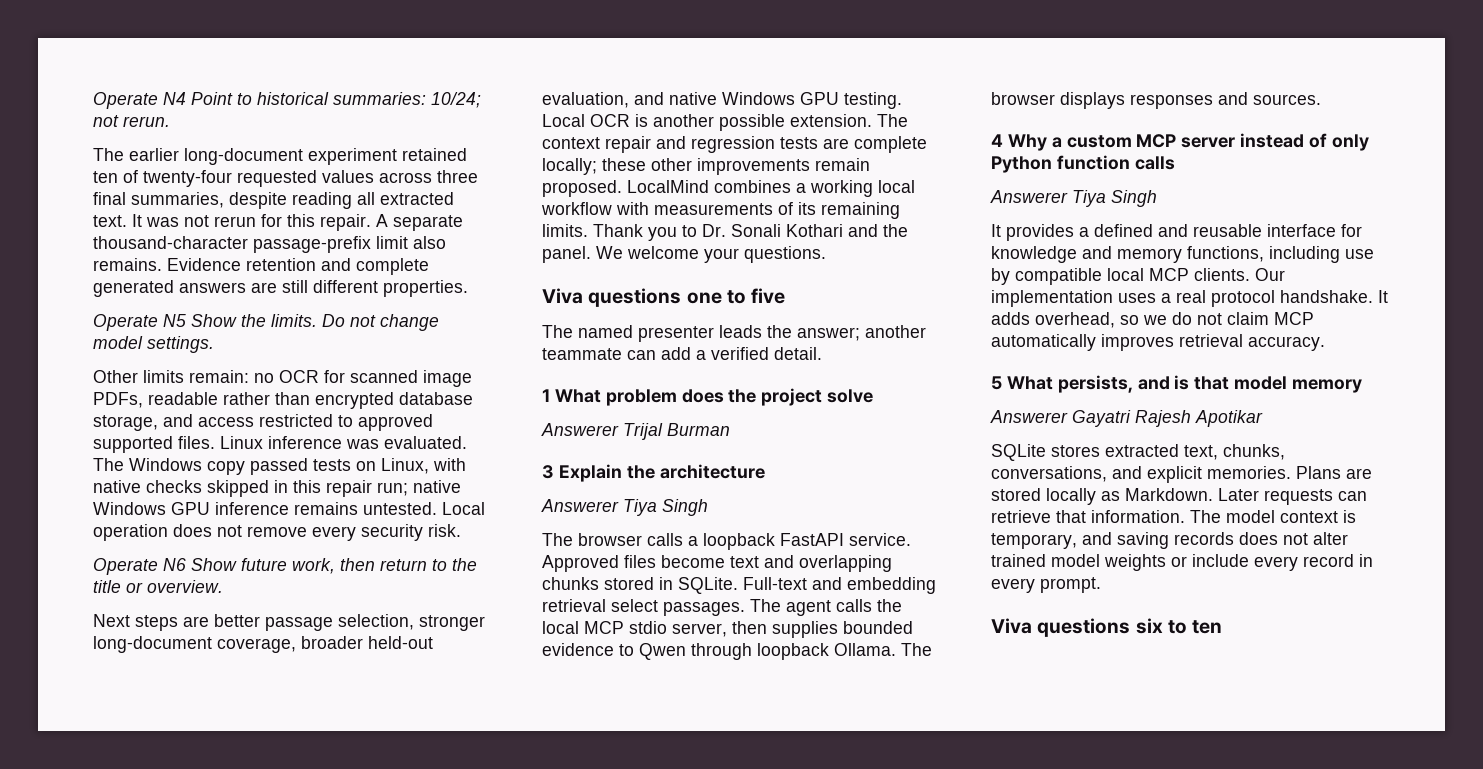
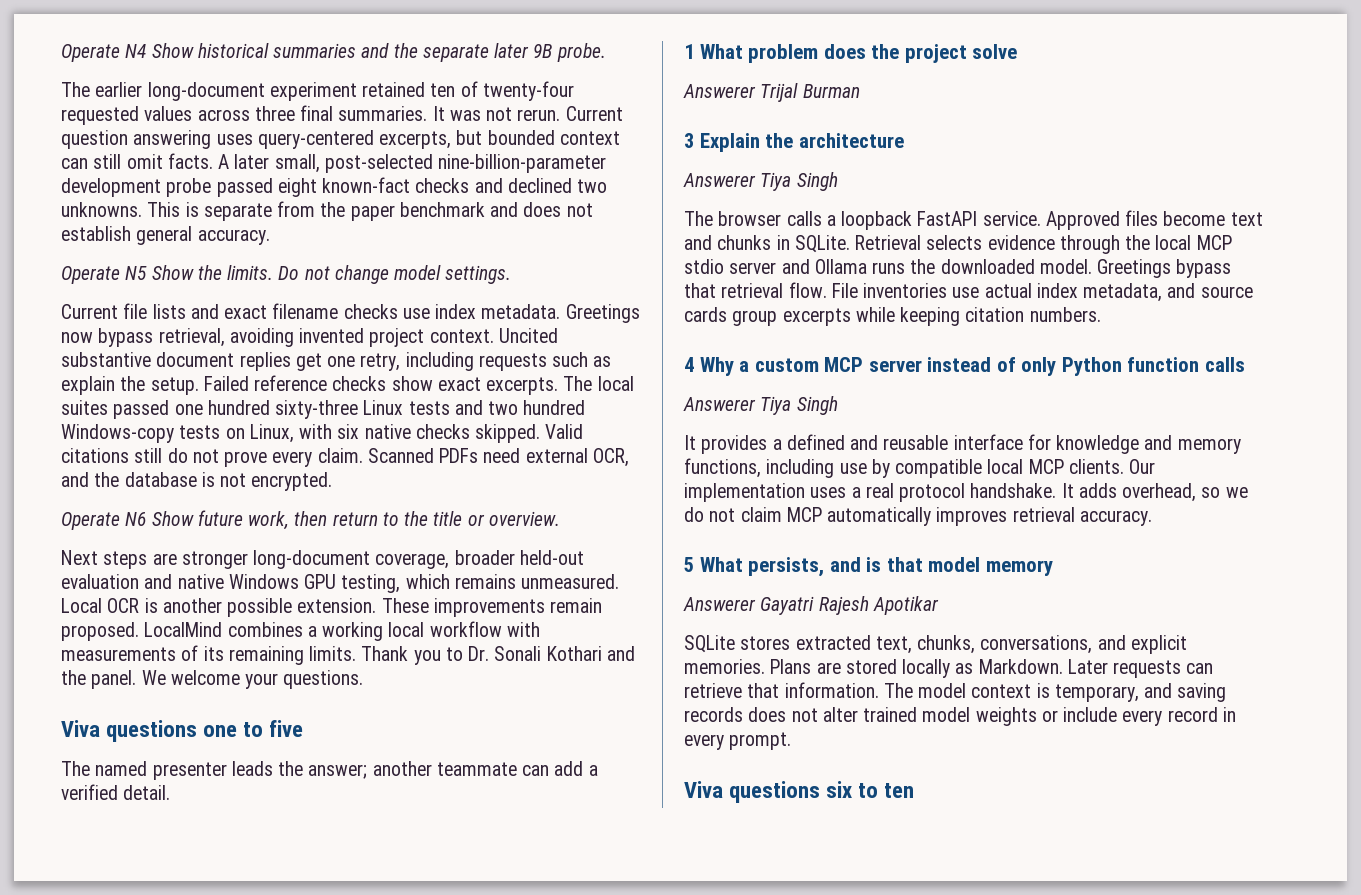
- Operate N4 Point to historical summaries: 10/24; not rerun.
+ Operate N4 Show historical summaries and the separate later 9B probe.
- The earlier long-document experiment retained ten of twenty-four requested values across three final summaries, despite reading all extracted text. It was not rerun for this repair. A separate thousand-character passage-prefix limit also remains. Evidence retention and complete generated answers are still different properties.
+ The earlier long-document experiment retained ten of twenty-four requested values across three final summaries. It was not rerun. Current question answering uses query-centered excerpts, but bounded context can still omit facts. A later small, post-selected nine-billion-parameter development probe passed eight known-fact checks and declined two unknowns. This is separate from the paper benchmark and does not establish general accuracy.
- Other limits remain: no OCR for scanned image PDFs, readable rather than encrypted database storage, and access restricted to approved supported files. Linux inference was evaluated. The Windows copy passed tests on Linux, with native checks skipped in this repair run; native Windows GPU inference remains untested. Local operation does not remove every security risk.
+ Current file lists and exact filename checks use index metadata. Greetings now bypass retrieval, avoiding invented project context. Uncited substantive document replies get one retry, including requests such as explain the setup. Failed reference checks show exact excerpts. The local suites passed one hundred sixty-three Linux tests and two hundred Windows-copy tests on Linux, with six native checks skipped. Valid citations still do not prove every claim. Scanned PDFs need external OCR, and the database is not encrypted.
- Next steps are better passage selection, stronger long-document coverage, broader held-out evaluation, and native Windows GPU testing.
+ Next steps are stronger long-document coverage, broader held-out evaluation and native Windows GPU testing, which remains unmeasured.
- The context repair and regression tests are complete locally; these other improvements remain proposed.
+ These improvements remain proposed.
- Approved files become text and overlapping chunks stored in SQLite. Full-text and embedding retrieval select passages. The agent calls the local MCP stdio server, then supplies bounded evidence to Qwen through loopback Ollama. The browser displays responses and sources.
+ Approved files become text and chunks in SQLite. Retrieval selects evidence through the local MCP stdio server and Ollama runs the downloaded model. Greetings bypass that retrieval flow. File inventories use actual index metadata, and source cards group excerpts while keeping citation numbers.

